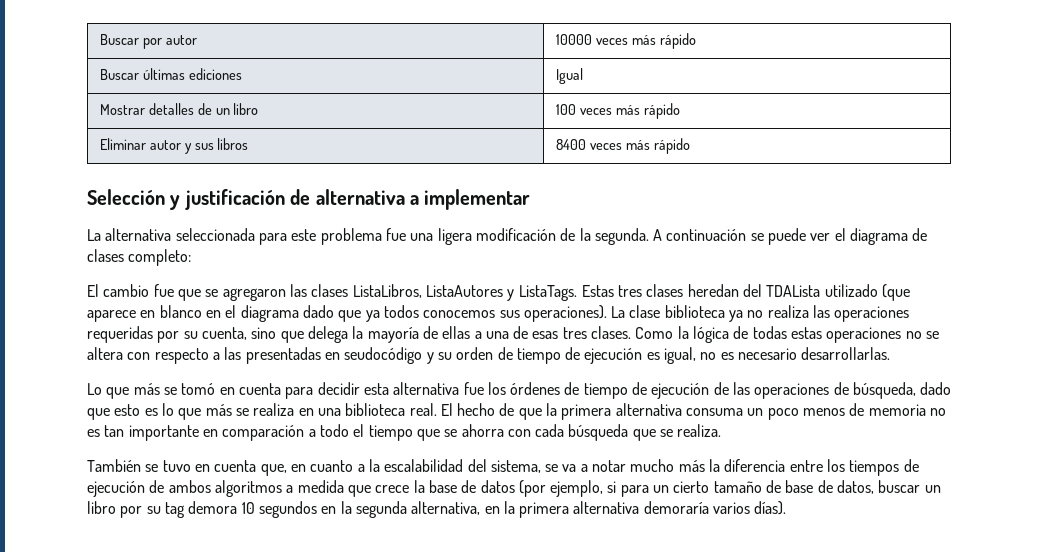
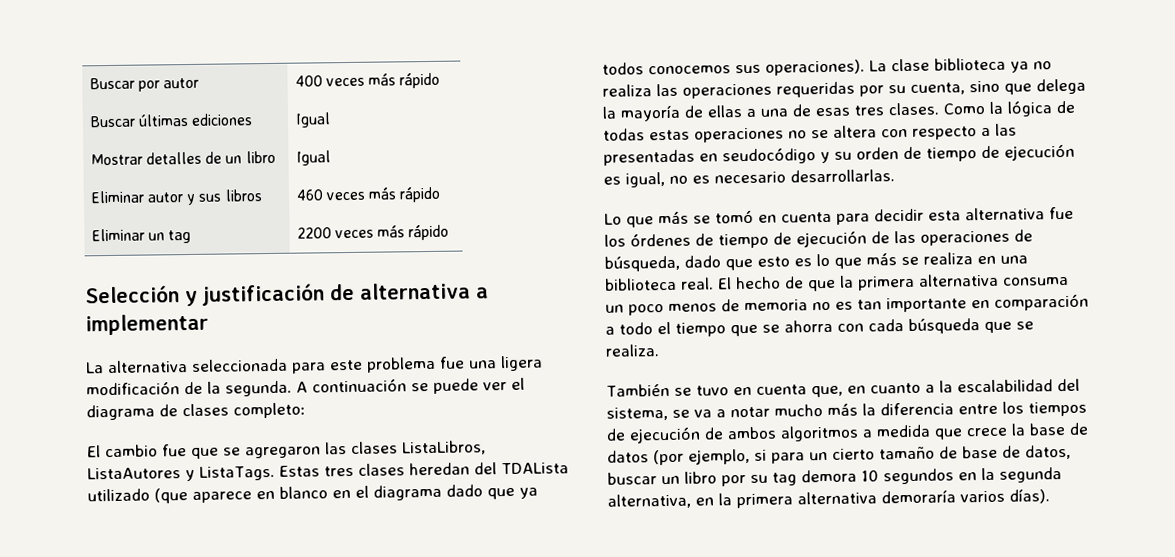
- Buscar por autor | 10000 veces más rápido
+ Buscar por autor | 400 veces más rápido
- Mostrar detalles de un libro | 100 veces más rápido
+ Mostrar detalles de un libro | Igual
- Eliminar autor y sus libros | 8400 veces más rápido
+ Eliminar autor y sus libros | 460 veces más rápido
+ Eliminar un tag | 2200 veces más rápido

